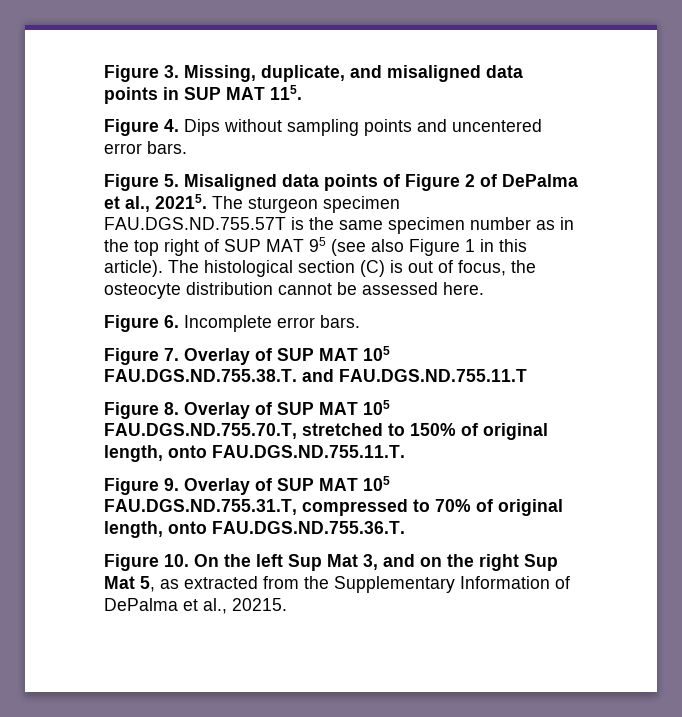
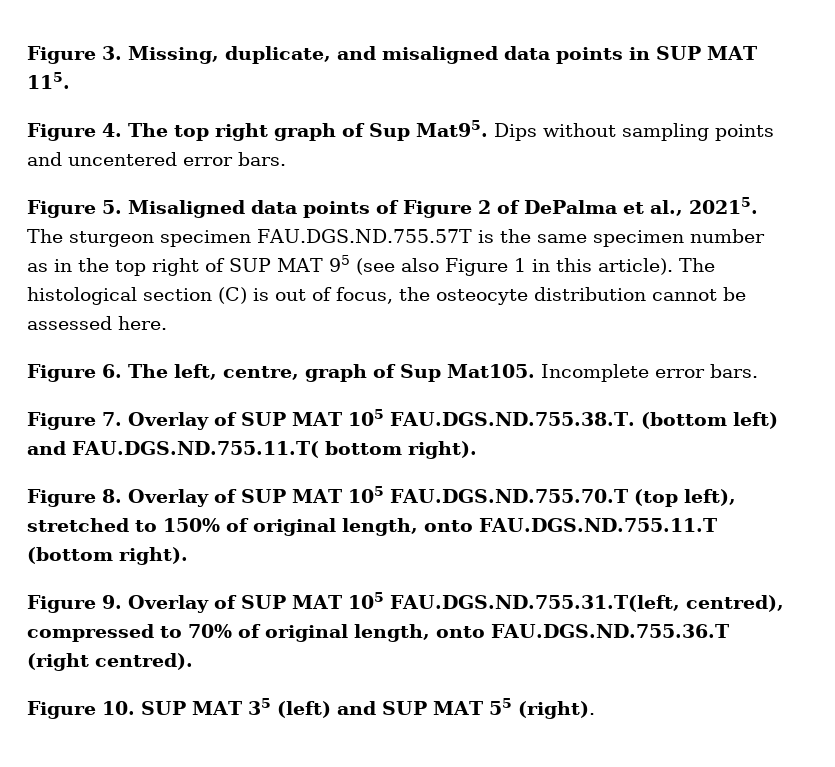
- Figure 4. Dips without sampling points and uncentered error bars.
+ Figure 4. The top right graph of Sup Mat95. Dips without sampling points and uncentered error bars.
- Figure 6. Incomplete error bars.
+ Figure 6. The left, centre, graph of Sup Mat105. Incomplete error bars.
- Figure 7. Overlay of SUP MAT 105 FAU.DGS.ND.755.38.T. and FAU.DGS.ND.755.11.T
+ Figure 7. Overlay of SUP MAT 105 FAU.DGS.ND.755.38.T. (bottom left) and FAU.DGS.ND.755.11.T( bottom right).
- Figure 8. Overlay of SUP MAT 105 FAU.DGS.ND.755.70.T, stretched to 150% of original length, onto FAU.DGS.ND.755.11.T.
+ Figure 8. Overlay of SUP MAT 105 FAU.DGS.ND.755.70.T (top left), stretched to 150% of original length, onto FAU.DGS.ND.755.11.T (bottom right).
- Figure 9. Overlay of SUP MAT 105 FAU.DGS.ND.755.31.T, compressed to 70% of original length, onto FAU.DGS.ND.755.36.T.
+ Figure 9. Overlay of SUP MAT 105 FAU.DGS.ND.755.31.T(left, centred), compressed to 70% of original length, onto FAU.DGS.ND.755.36.T (right centred).
- Figure 10. On the left Sup Mat 3, and on the right Sup Mat 5, as extracted from the Supplementary Information of DePalma et al., 20215.
+ Figure 10. SUP MAT 35 (left) and SUP MAT 55 (right).

